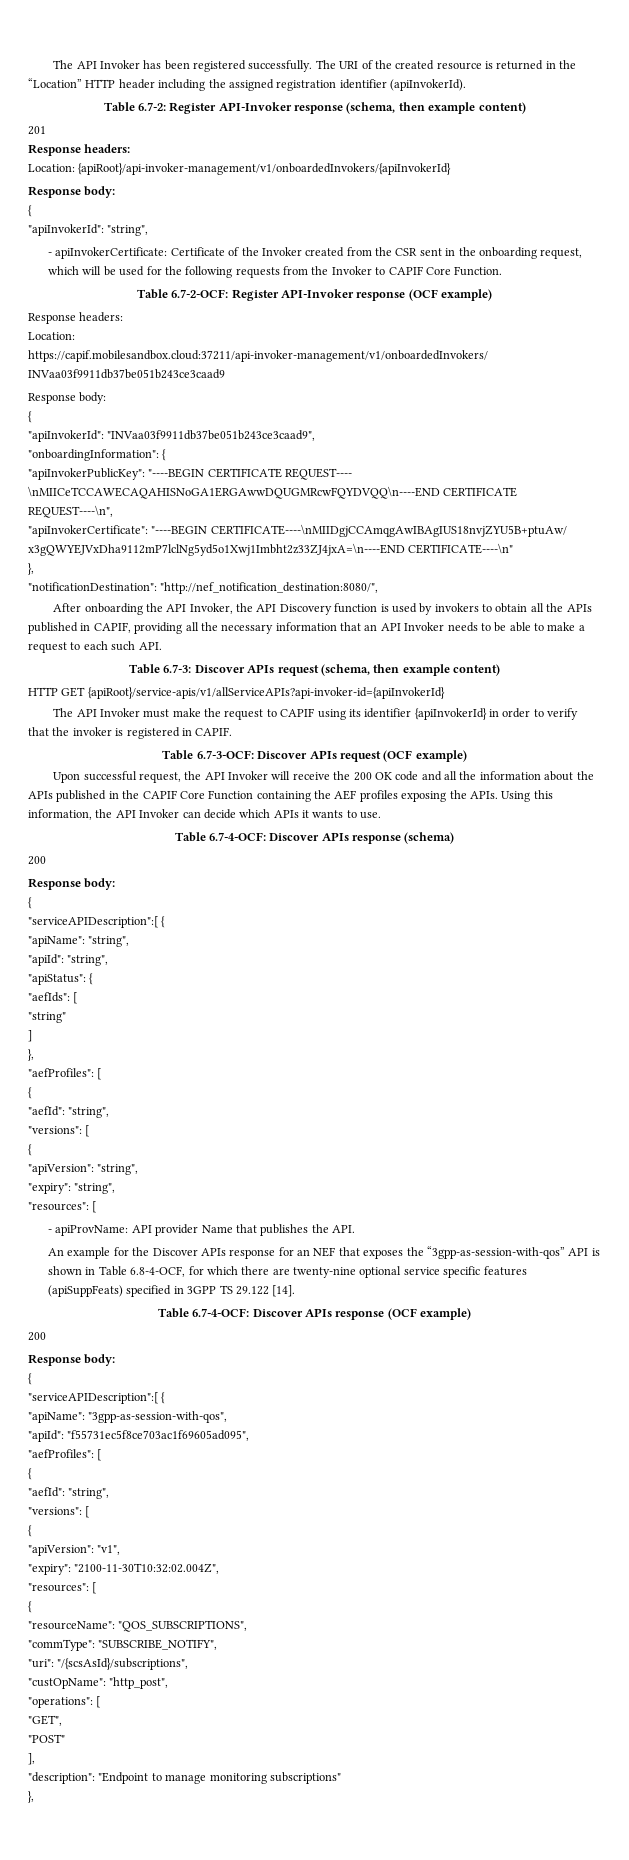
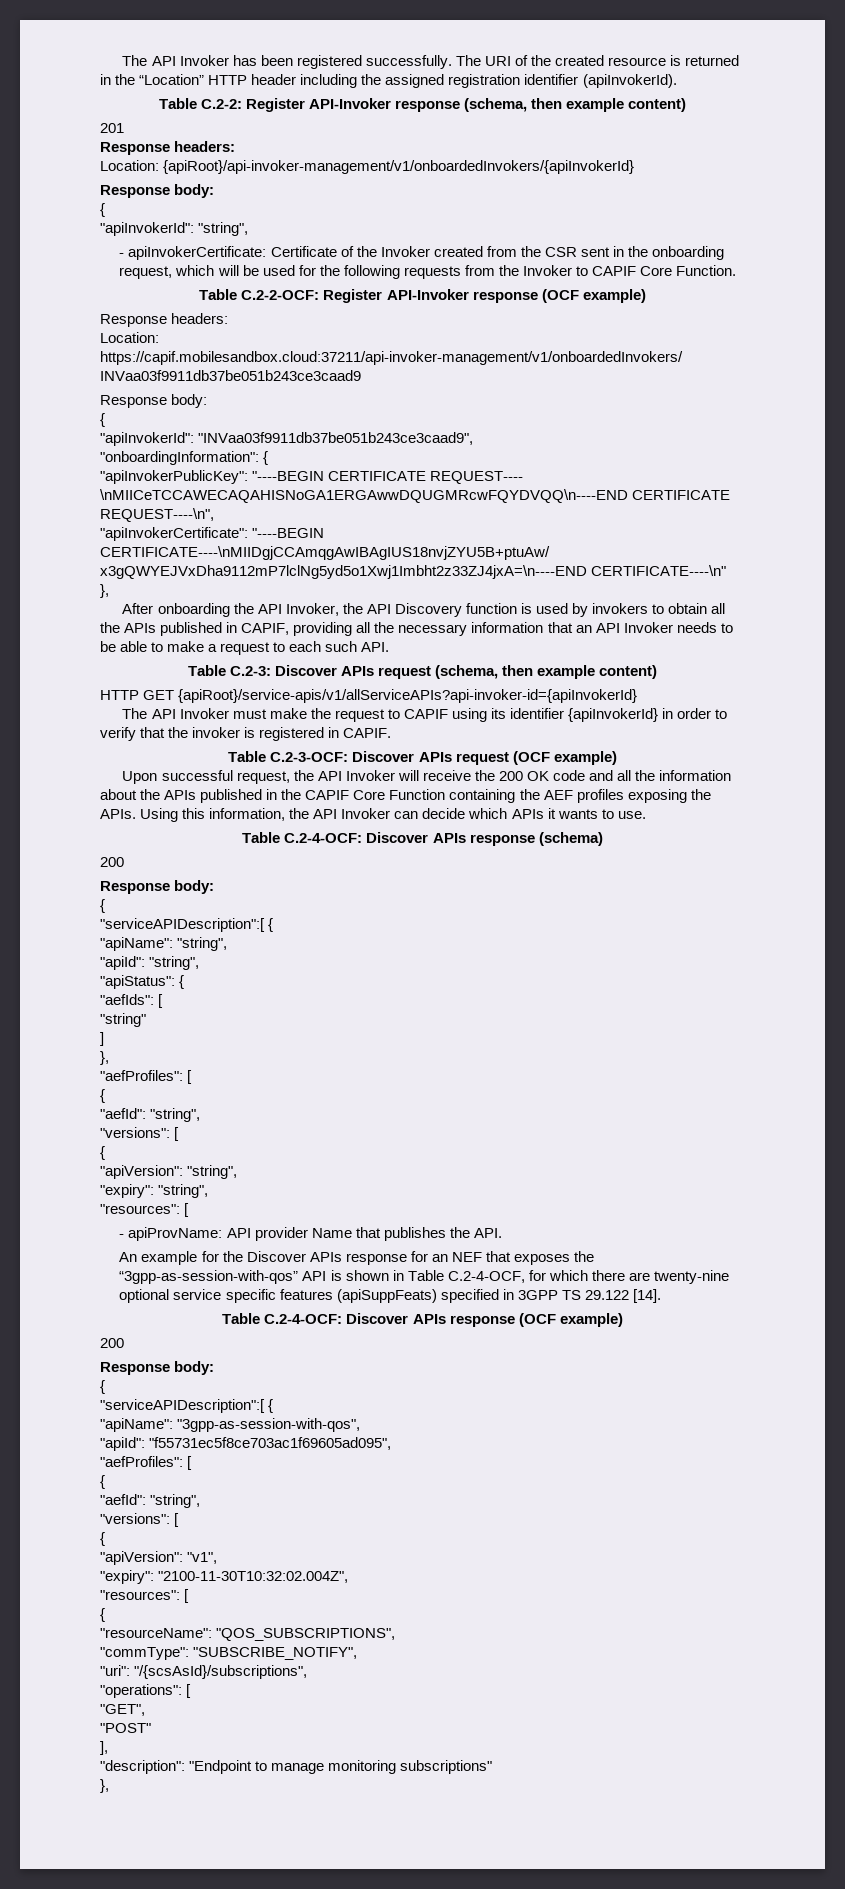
- Table 6.7-2: Register API-Invoker response (schema, then example content)
+ Table C.2-2: Register API-Invoker response (schema, then example content)
- Table 6.7-2-OCF: Register API-Invoker response (OCF example)
+ Table C.2-2-OCF: Register API-Invoker response (OCF example)
- "notificationDestination": "http://nef_notification_destination:8080/",
- Table 6.7-3: Discover APIs request (schema, then example content)
+ Table C.2-3: Discover APIs request (schema, then example content)
- Table 6.7-3-OCF: Discover APIs request (OCF example)
+ Table C.2-3-OCF: Discover APIs request (OCF example)
- Table 6.7-4-OCF: Discover APIs response (schema)
+ Table C.2-4-OCF: Discover APIs response (schema)
- An example for the Discover APIs response for an NEF that exposes the “3gpp-as-session-with-qos” API is shown in Table 6.8-4-OCF, for which there are twenty-nine optional service specific features (apiSuppFeats) specified in 3GPP TS 29.122 [14].
+ An example for the Discover APIs response for an NEF that exposes the “3gpp-as-session-with-qos” API is shown in Table C.2-4-OCF, for which there are twenty-nine optional service specific features (apiSuppFeats) specified in 3GPP TS 29.122 [14].
- Table 6.7-4-OCF: Discover APIs response (OCF example)
+ Table C.2-4-OCF: Discover APIs response (OCF example)
- "custOpName": "http_post",

